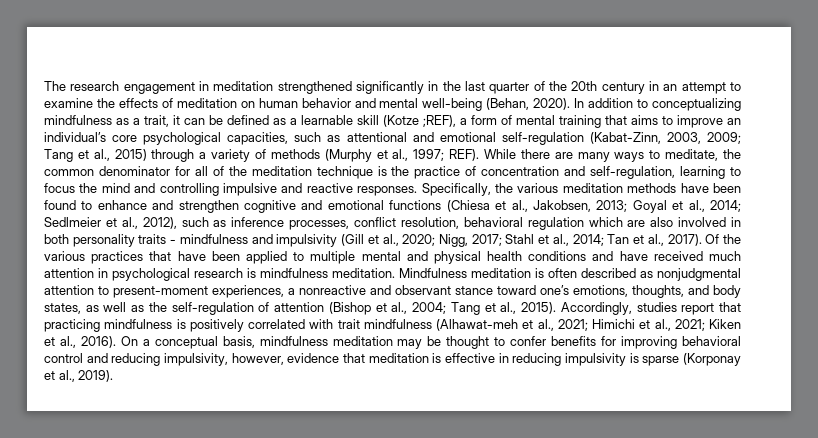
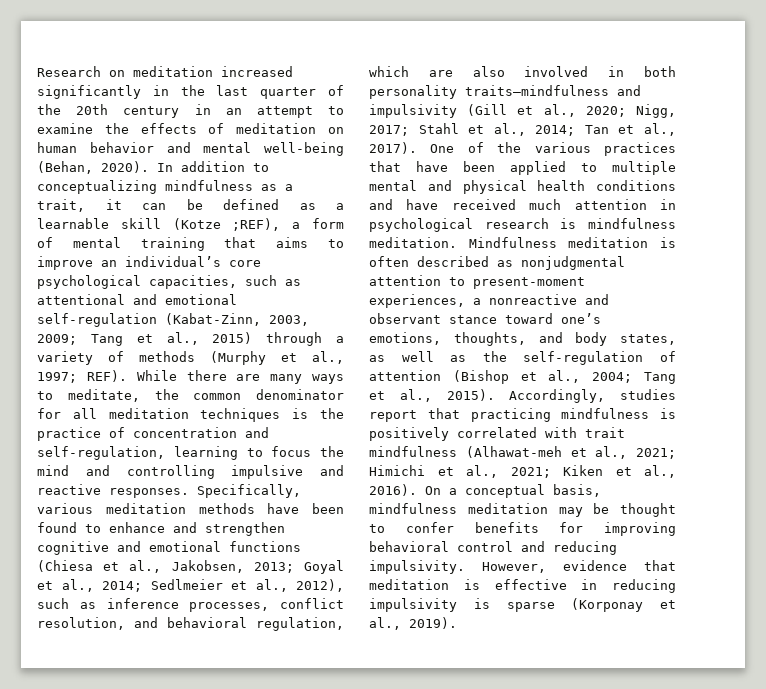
- The research engagement in meditation strengthened significantly in the last quarter of the 20th century in an attempt to examine the effects of meditation on human behavior and mental well-being (Behan, 2020).
+ Research on meditation increased significantly in the last quarter of the 20th century in an attempt to examine the effects of meditation on human behavior and mental well-being (Behan, 2020).
- While there are many ways to meditate, the common denominator for all of the meditation technique is the practice of concentration and self-regulation, learning to focus the mind and controlling impulsive and reactive responses.
+ While there are many ways to meditate, the common denominator for all meditation techniques is the practice of concentration and self-regulation, learning to focus the mind and controlling impulsive and reactive responses.
- Specifically, the various meditation methods have been found to enhance and strengthen cognitive and emotional functions (Chiesa et al., Jakobsen, 2013; Goyal et al., 2014; Sedlmeier et al., 2012), such as inference processes, conflict resolution, behavioral regulation which are also involved in both personality traits - mindfulness and impulsivity (Gill et al., 2020; Nigg, 2017; Stahl et al., 2014; Tan et al., 2017).
+ Specifically, various meditation methods have been found to enhance and strengthen cognitive and emotional functions (Chiesa et al., Jakobsen, 2013; Goyal et al., 2014; Sedlmeier et al., 2012), such as inference processes, conflict resolution, and behavioral regulation, which are also involved in both personality traits—mindfulness and impulsivity (Gill et al., 2020; Nigg, 2017; Stahl et al., 2014; Tan et al., 2017).
- Of the various practices that have been applied to multiple mental and physical health conditions and have received much attention in psychological research is mindfulness meditation.
+ One of the various practices that have been applied to multiple mental and physical health conditions and have received much attention in psychological research is mindfulness meditation.
- On a conceptual basis, mindfulness meditation may be thought to confer benefits for improving behavioral control and reducing impulsivity, however, evidence that meditation is effective in reducing impulsivity is sparse (Korponay et al., 2019).
+ On a conceptual basis, mindfulness meditation may be thought to confer benefits for improving behavioral control and reducing impulsivity. However, evidence that meditation is effective in reducing impulsivity is sparse (Korponay et al., 2019).

